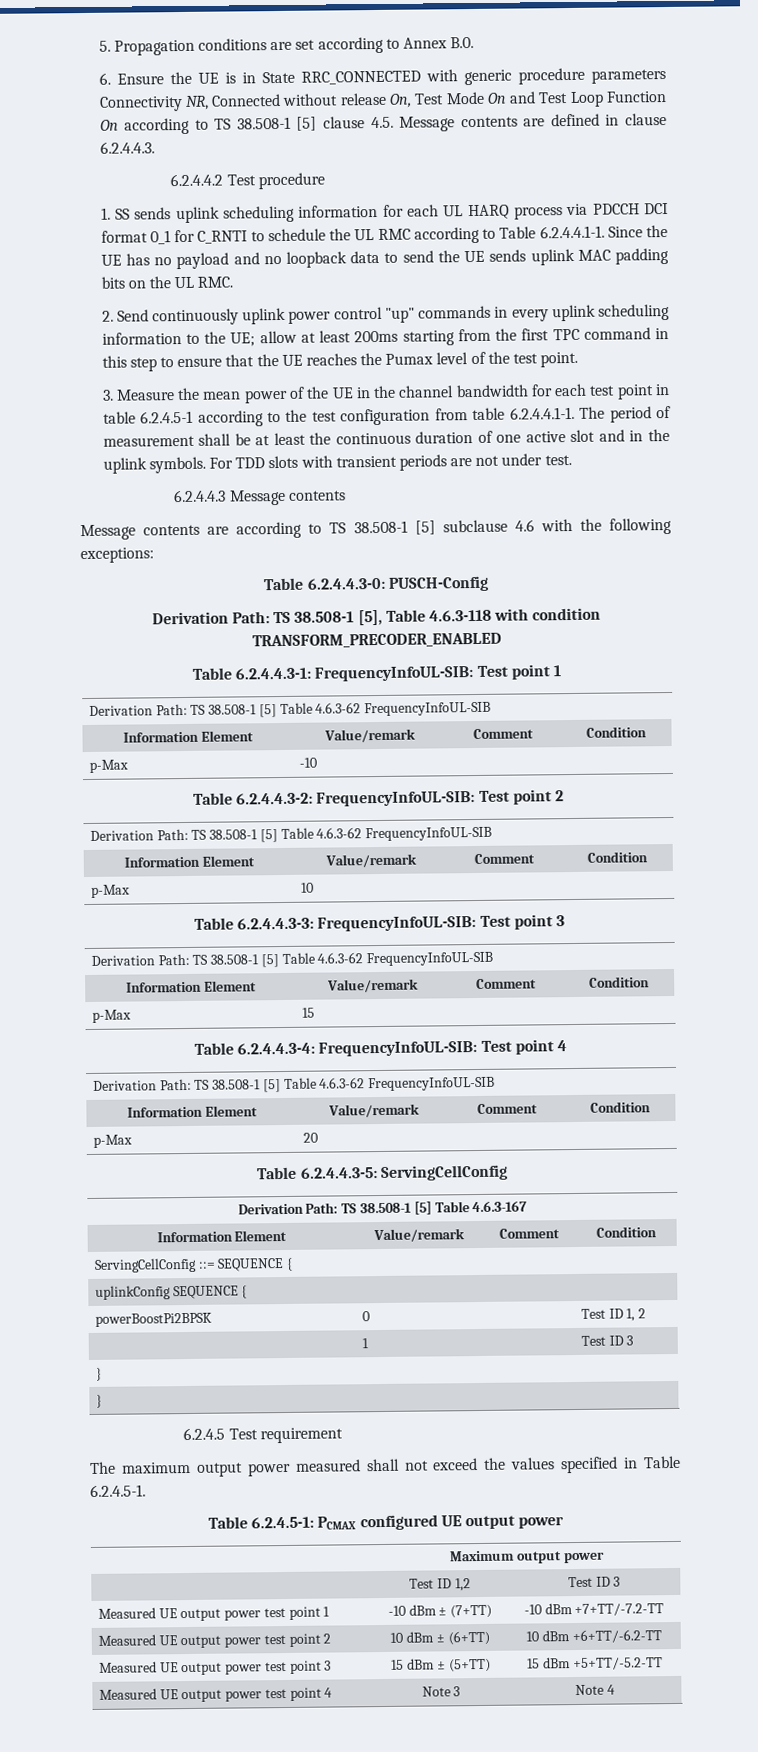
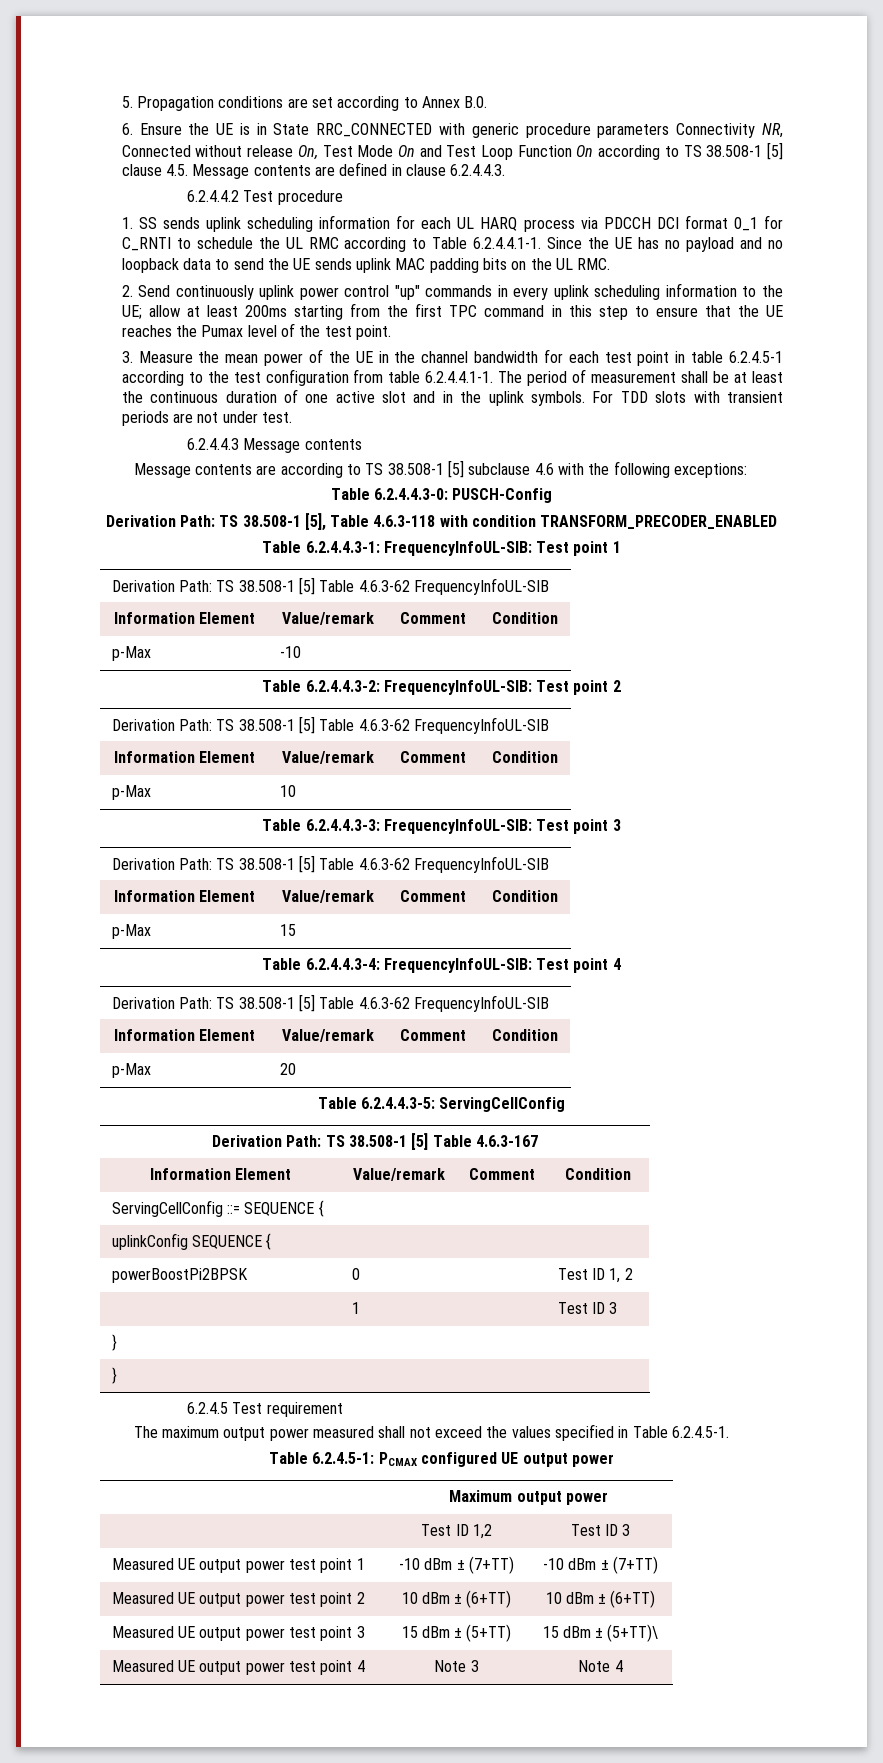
- Measured UE output power test point 1 | -10 dBm ± (7+TT) | -10 dBm +7+TT/-7.2-TT
+ Measured UE output power test point 1 | -10 dBm ± (7+TT) | -10 dBm ± (7+TT)
- Measured UE output power test point 2 | 10 dBm ± (6+TT) | 10 dBm +6+TT/-6.2-TT
+ Measured UE output power test point 2 | 10 dBm ± (6+TT) | 10 dBm ± (6+TT)
- Measured UE output power test point 3 | 15 dBm ± (5+TT) | 15 dBm +5+TT/-5.2-TT
+ Measured UE output power test point 3 | 15 dBm ± (5+TT) | 15 dBm ± (5+TT)\

